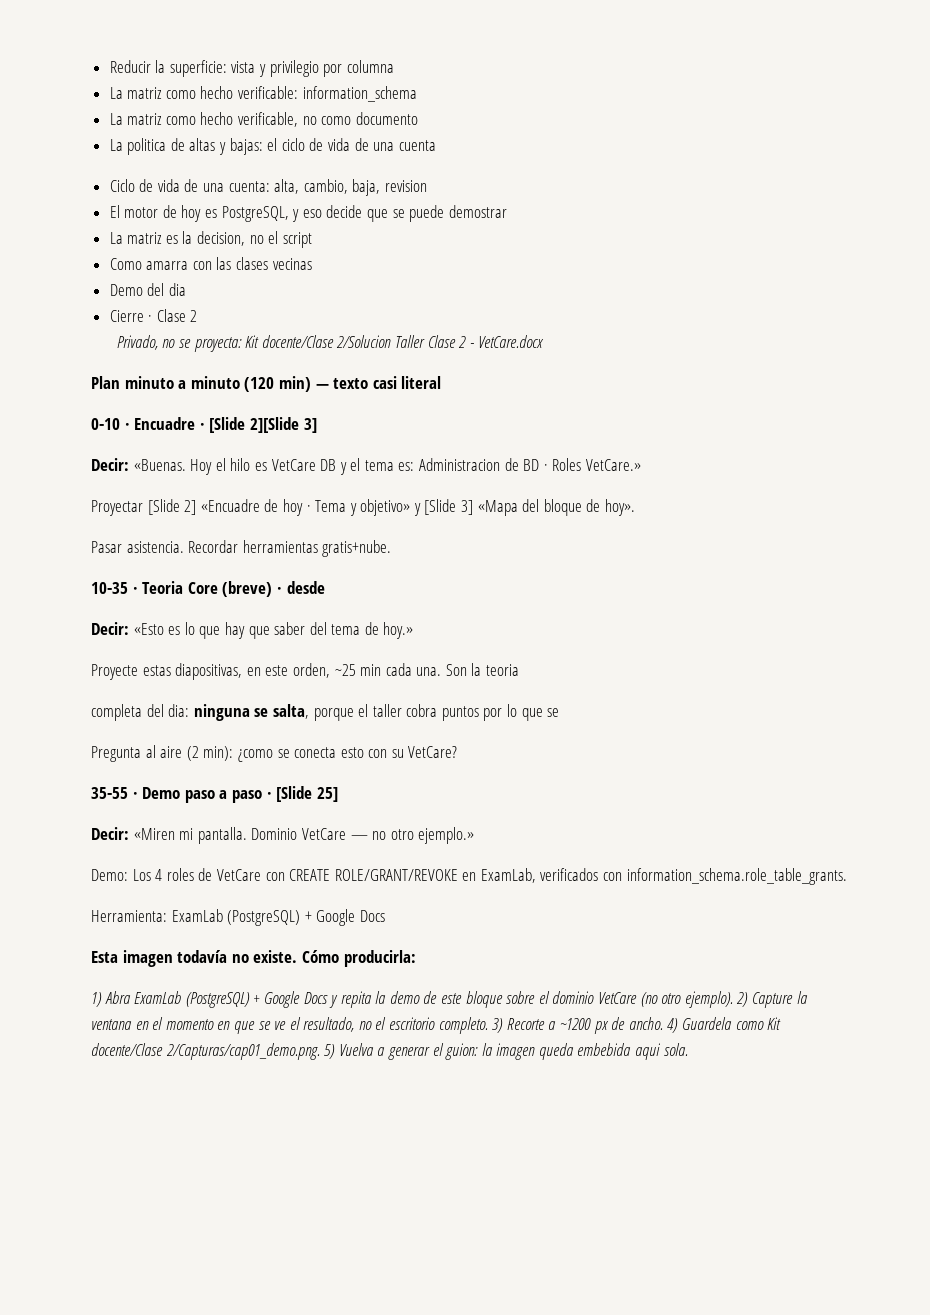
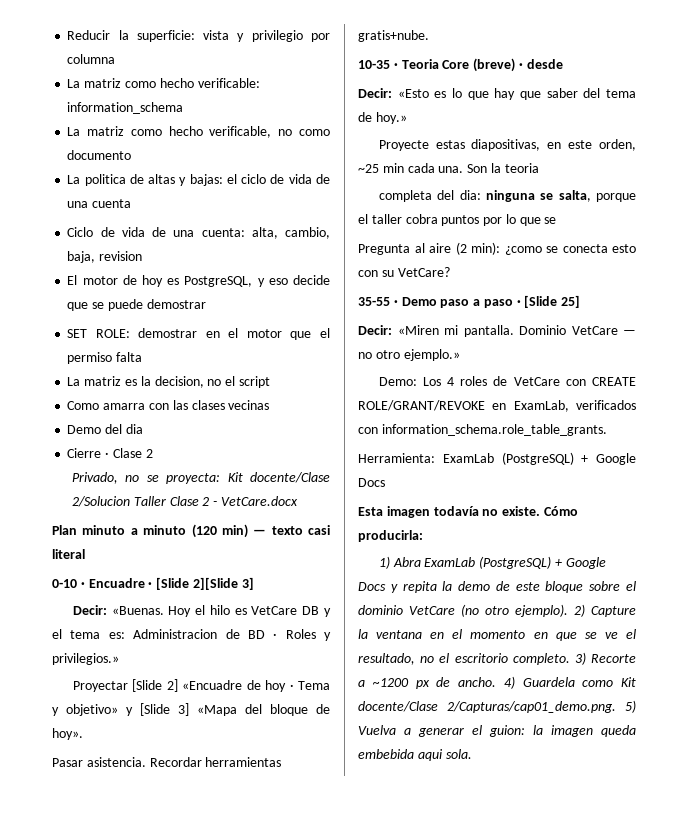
+ SET ROLE: demostrar en el motor que el permiso falta
- Hoy el hilo es VetCare DB y el tema es: Administracion de BD · Roles VetCare.»
+ Hoy el hilo es VetCare DB y el tema es: Administracion de BD · Roles y privilegios.»

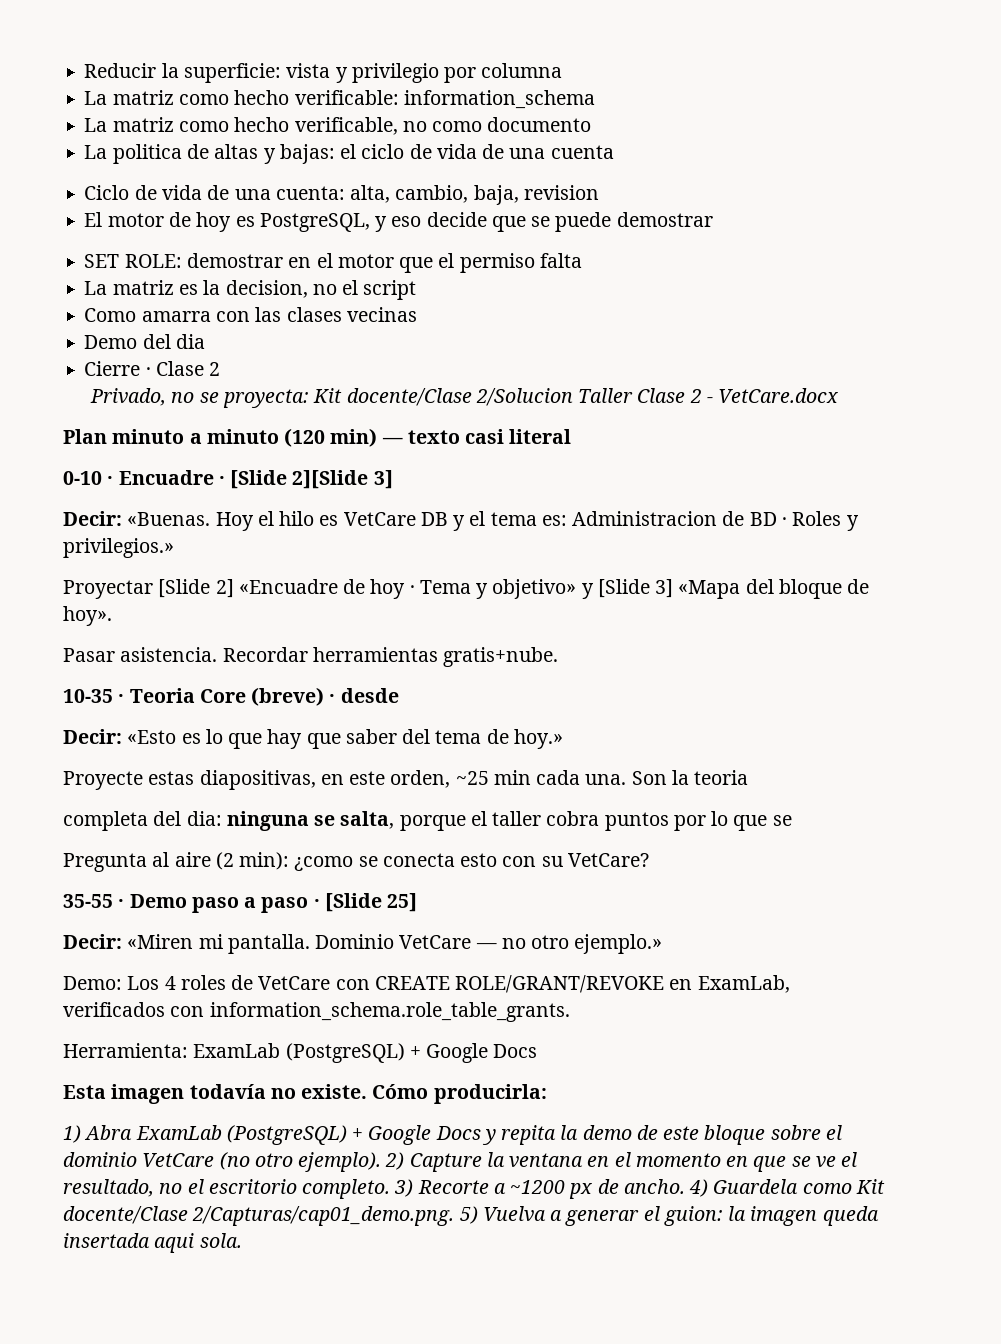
- 4) Guardela como Kit docente/Clase 2/Capturas/cap01_demo.png. 5) Vuelva a generar el guion: la imagen queda embebida aqui sola.
+ 4) Guardela como Kit docente/Clase 2/Capturas/cap01_demo.png. 5) Vuelva a generar el guion: la imagen queda insertada aqui sola.

